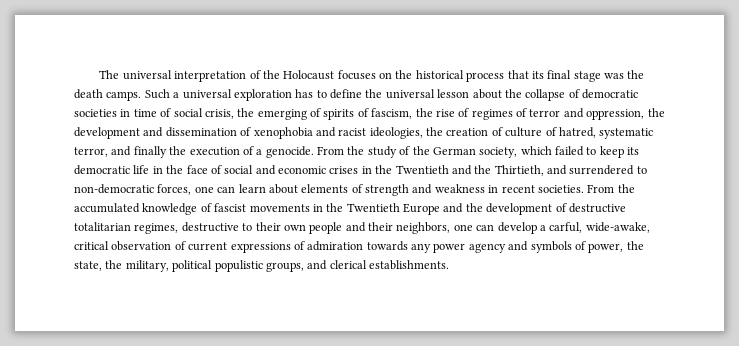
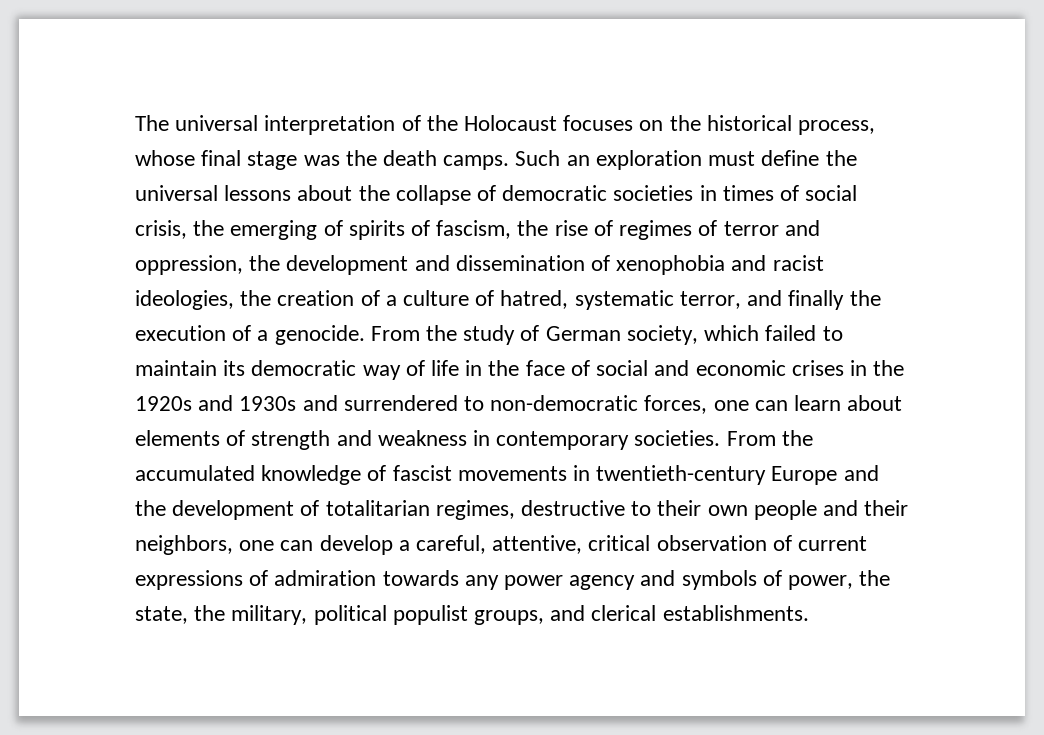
- The universal interpretation of the Holocaust focuses on the historical process that its final stage was the death camps.
+ The universal interpretation of the Holocaust focuses on the historical process, whose final stage was the death camps.
- Such a universal exploration has to define the universal lesson about the collapse of democratic societies in time of social crisis, the emerging of spirits of fascism, the rise of regimes of terror and oppression, the development and dissemination of xenophobia and racist ideologies, the creation of culture of hatred, systematic terror, and finally the execution of a genocide.
+ Such an exploration must define the universal lessons about the collapse of democratic societies in times of social crisis, the emerging of spirits of fascism, the rise of regimes of terror and oppression, the development and dissemination of xenophobia and racist ideologies, the creation of a culture of hatred, systematic terror, and finally the execution of a genocide.
- From the study of the German society, which failed to keep its democratic life in the face of social and economic crises in the Twentieth and the Thirtieth, and surrendered to non-democratic forces, one can learn about elements of strength and weakness in recent societies.
+ From the study of German society, which failed to maintain its democratic way of life in the face of social and economic crises in the 1920s and 1930s and surrendered to non-democratic forces, one can learn about elements of strength and weakness in contemporary societies.
- From the accumulated knowledge of fascist movements in the Twentieth Europe and the development of destructive totalitarian regimes, destructive to their own people and their neighbors, one can develop a carful, wide-awake, critical observation of current expressions of admiration towards any power agency and symbols of power, the state, the military, political populistic groups, and clerical establishments.
+ From the accumulated knowledge of fascist movements in twentieth-century Europe and the development of totalitarian regimes, destructive to their own people and their neighbors, one can develop a careful, attentive, critical observation of current expressions of admiration towards any power agency and symbols of power, the state, the military, political populist groups, and clerical establishments.

